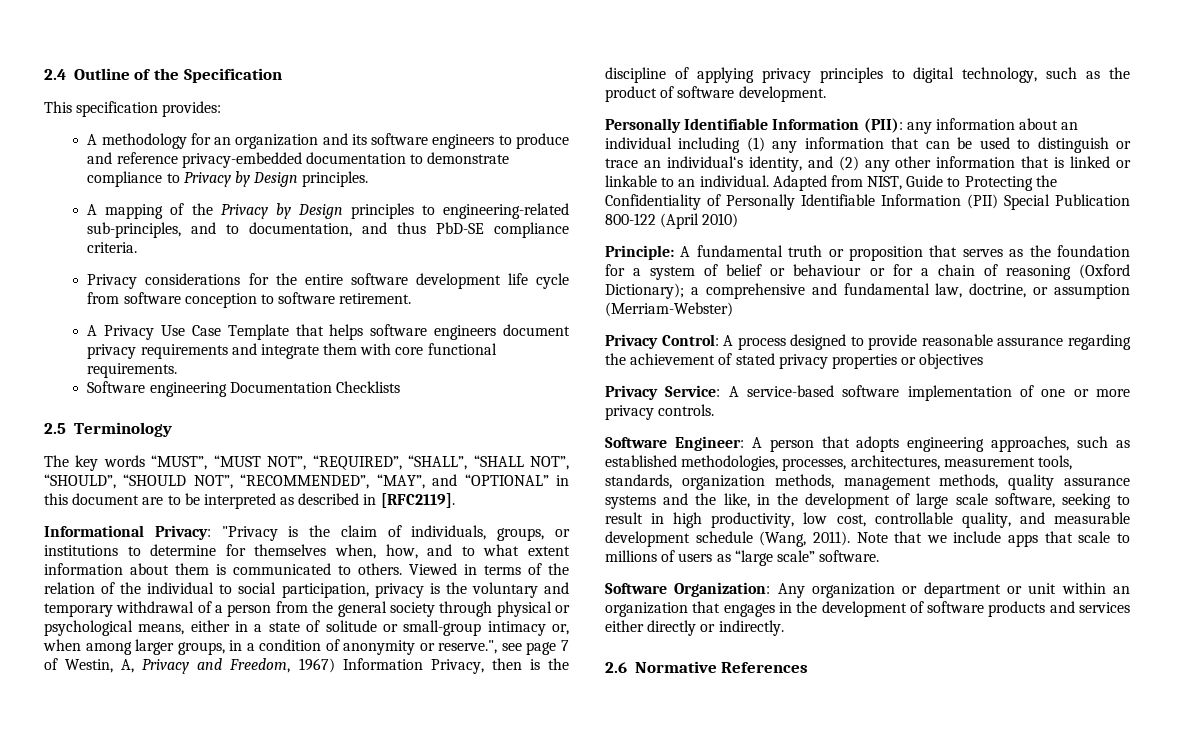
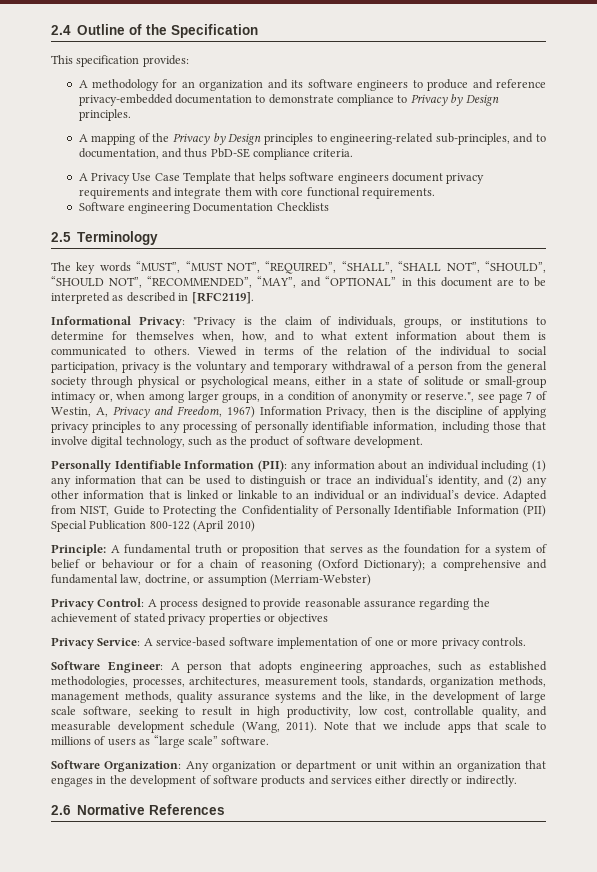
- Privacy considerations for the entire software development life cycle from software conception to software retirement.
- Viewed in terms of the relation of the individual to social participation, privacy is the voluntary and temporary withdrawal of a person from the general society through physical or psychological means, either in a state of solitude or small-group intimacy or, when among larger groups, in a condition of anonymity or reserve.", see page 7 of Westin, A, Privacy and Freedom, 1967) Information Privacy, then is the discipline of applying privacy principles to digital technology, such as the product of software development.
+ Viewed in terms of the relation of the individual to social participation, privacy is the voluntary and temporary withdrawal of a person from the general society through physical or psychological means, either in a state of solitude or small-group intimacy or, when among larger groups, in a condition of anonymity or reserve.", see page 7 of Westin, A, Privacy and Freedom, 1967) Information Privacy, then is the discipline of applying privacy principles to any processing of personally identifiable information, including those that involve digital technology, such as the product of software development.
- Personally Identifiable Information (PII): any information about an individual including (1) any information that can be used to distinguish or trace an individual‘s identity, and (2) any other information that is linked or linkable to an individual.
+ Personally Identifiable Information (PII): any information about an individual including (1) any information that can be used to distinguish or trace an individual‘s identity, and (2) any other information that is linked or linkable to an individual or an individual’s device.

